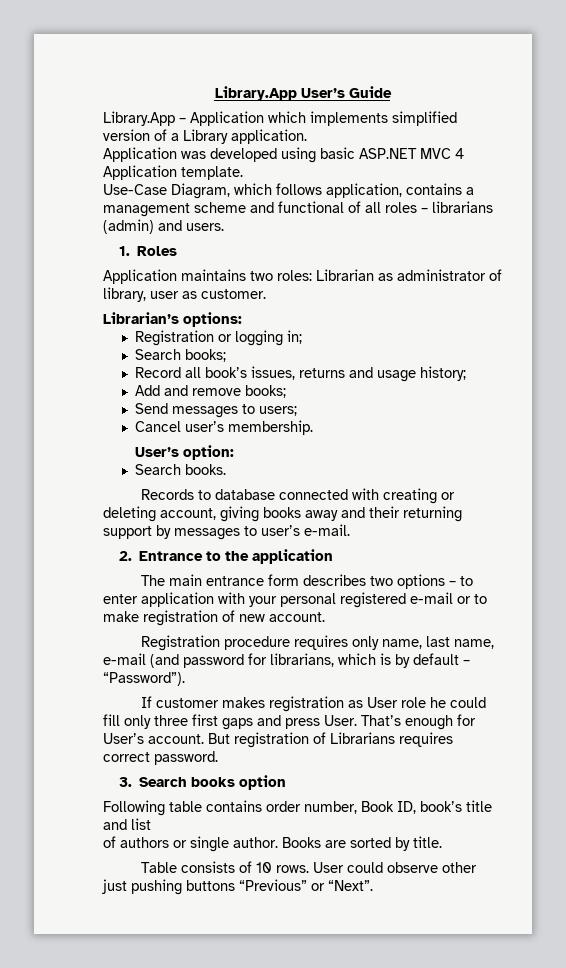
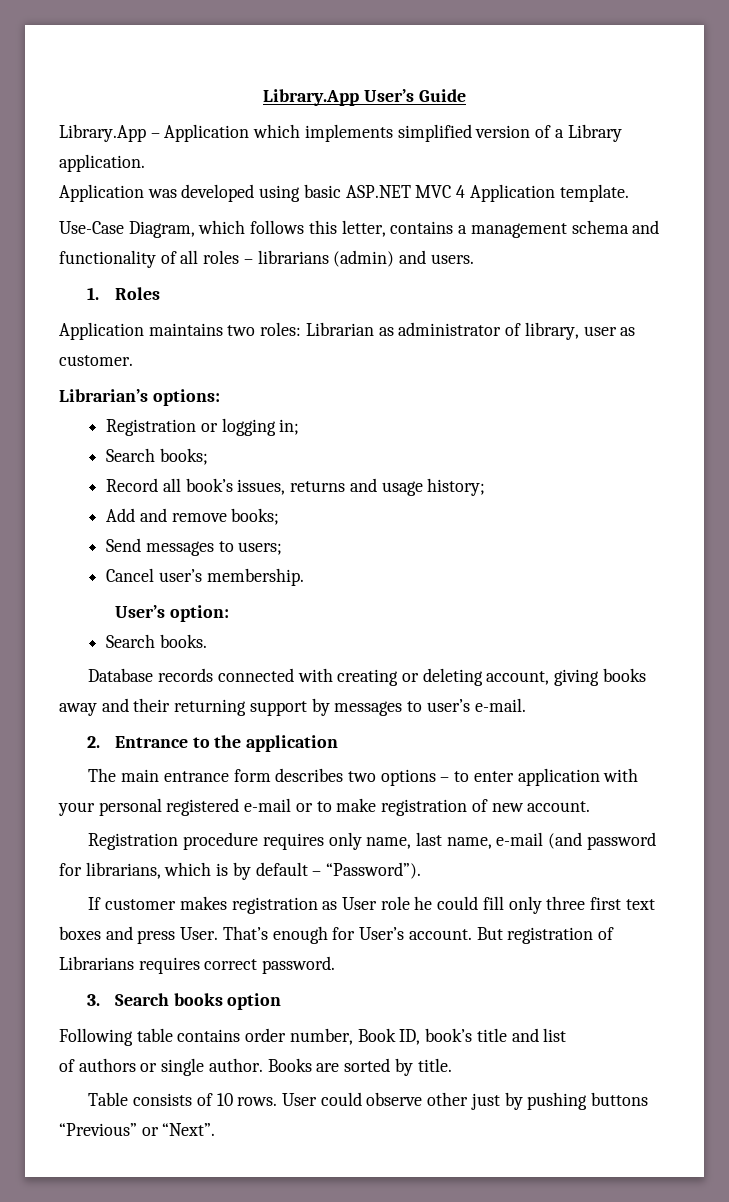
- Use-Case Diagram, which follows application, contains a management scheme and functional of all roles – librarians (admin) and users.
+ Use-Case Diagram, which follows this letter, contains a management schema and functionality of all roles – librarians (admin) and users.
- Records to database connected with creating or deleting account, giving books away and their returning support by messages to user’s e-mail.
+ Database records connected with creating or deleting account, giving books away and their returning support by messages to user’s e-mail.
- If customer makes registration as User role he could fill only three first gaps and press User.
+ If customer makes registration as User role he could fill only three first text boxes and press User.
- User could observe other just pushing buttons “Previous” or “Next”.
+ User could observe other just by pushing buttons “Previous” or “Next”.

